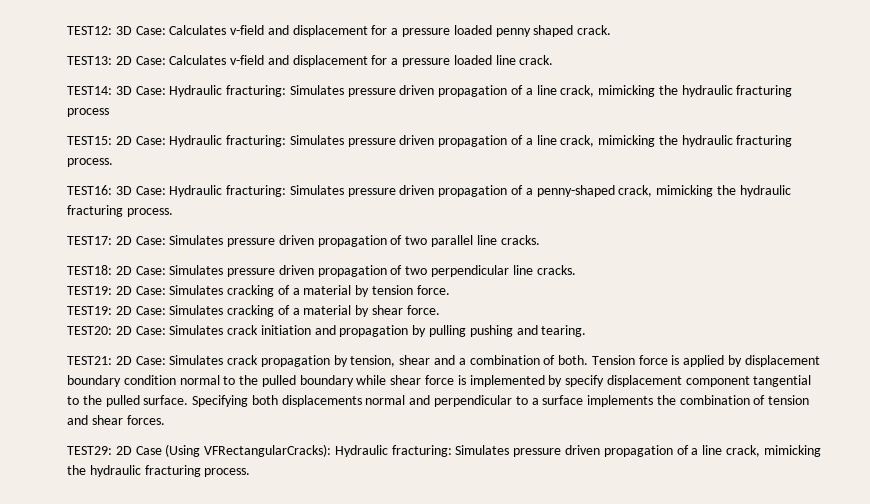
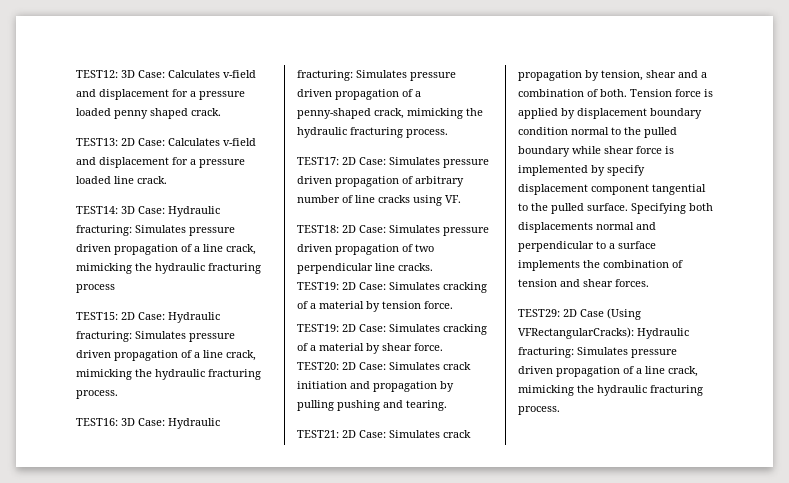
- TEST17: 2D Case: Simulates pressure driven propagation of two parallel line cracks.
+ TEST17: 2D Case: Simulates pressure driven propagation of arbitrary number of line cracks using VF.

